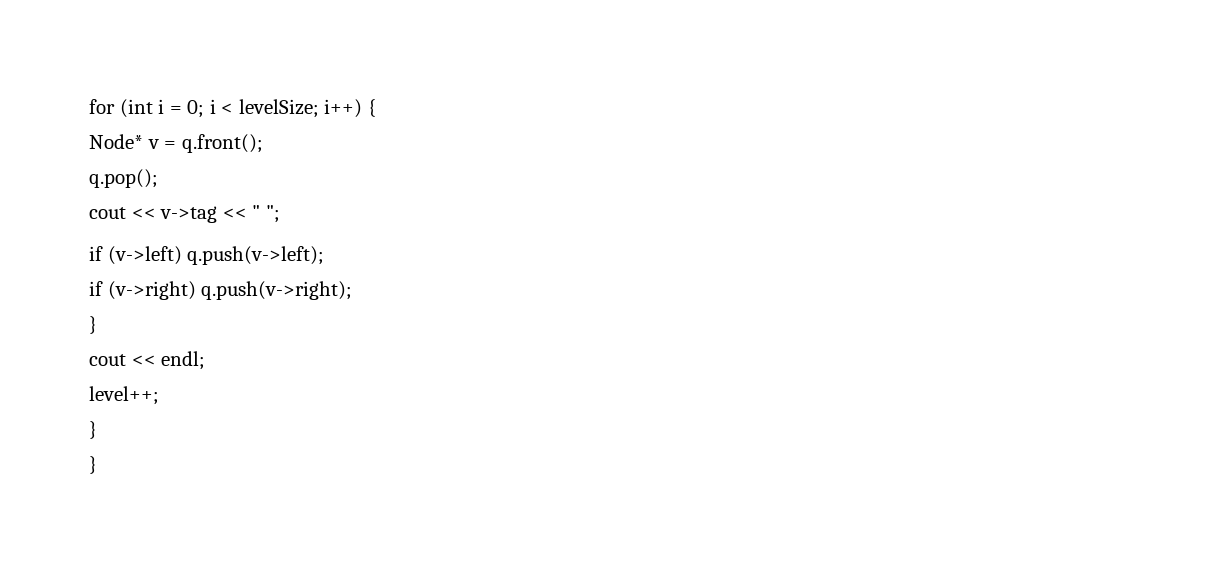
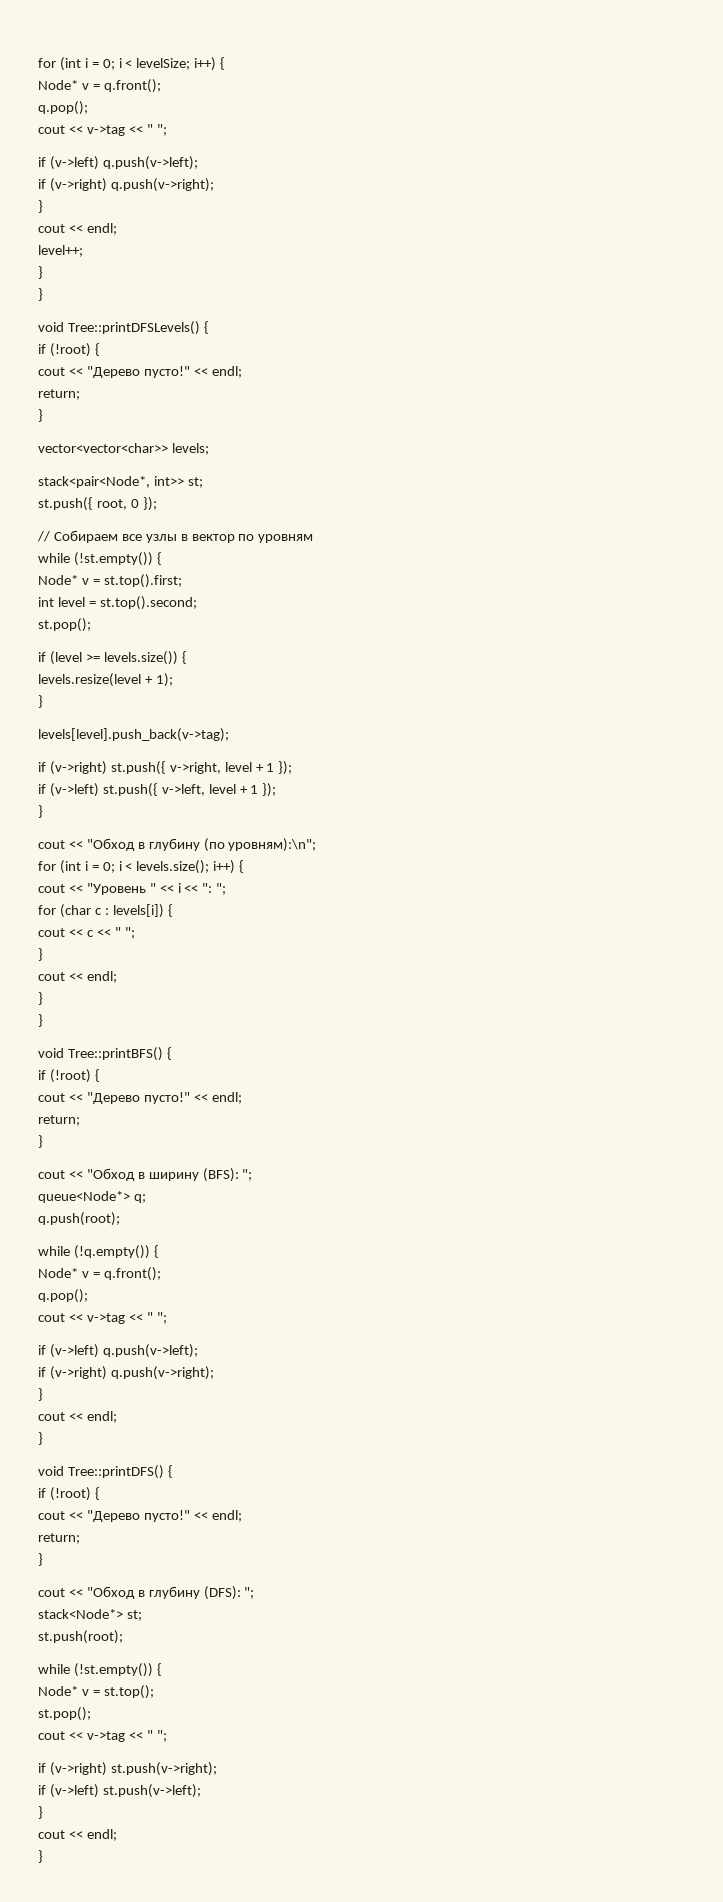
+ void Tree::printDFSLevels() {
+ if (!root) {
+ cout << "Дерево пусто!" << endl;
+ return;
+ }
+ vector<vector<char>> levels;
+ stack<pair<Node*, int>> st;
+ st.push({ root, 0 });
+ // Собираем все узлы в вектор по уровням
+ while (!st.empty()) {
+ Node* v = st.top().first;
+ int level = st.top().second;
+ st.pop();
+ if (level >= levels.size()) {
+ levels.resize(level + 1);
+ }
+ levels[level].push_back(v->tag);
+ if (v->right) st.push({ v->right, level + 1 });
+ if (v->left) st.push({ v->left, level + 1 });
+ }
+ cout << "Обход в глубину (по уровням):\n";
+ for (int i = 0; i < levels.size(); i++) {
+ cout << "Уровень " << i << ": ";
+ for (char c : levels[i]) {
+ cout << c << " ";
+ }
+ cout << endl;
+ }
+ }
+ void Tree::printBFS() {
+ if (!root) {
+ cout << "Дерево пусто!" << endl;
+ return;
+ }
+ cout << "Обход в ширину (BFS): ";
+ queue<Node*> q;
+ q.push(root);
+ while (!q.empty()) {
+ Node* v = q.front();
+ q.pop();
+ cout << v->tag << " ";
+ if (v->left) q.push(v->left);
+ if (v->right) q.push(v->right);
+ }
+ cout << endl;
+ }
+ void Tree::printDFS() {
+ if (!root) {
+ cout << "Дерево пусто!" << endl;
+ return;
+ }
+ cout << "Обход в глубину (DFS): ";
+ stack<Node*> st;
+ st.push(root);
+ while (!st.empty()) {
+ Node* v = st.top();
+ st.pop();
+ cout << v->tag << " ";
+ if (v->right) st.push(v->right);
+ if (v->left) st.push(v->left);
+ }
+ cout << endl;
+ }

